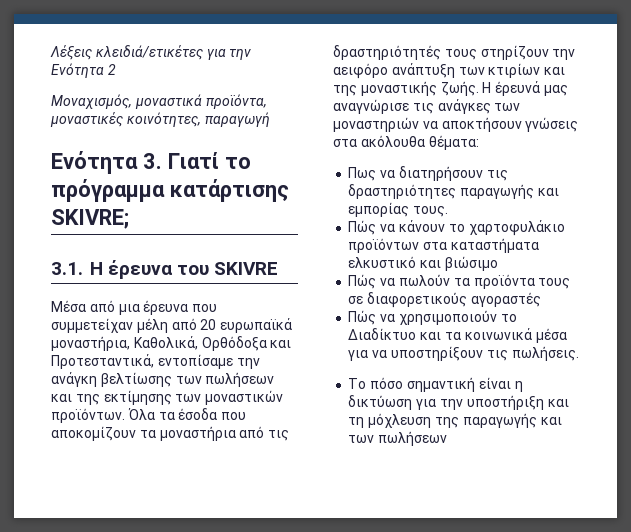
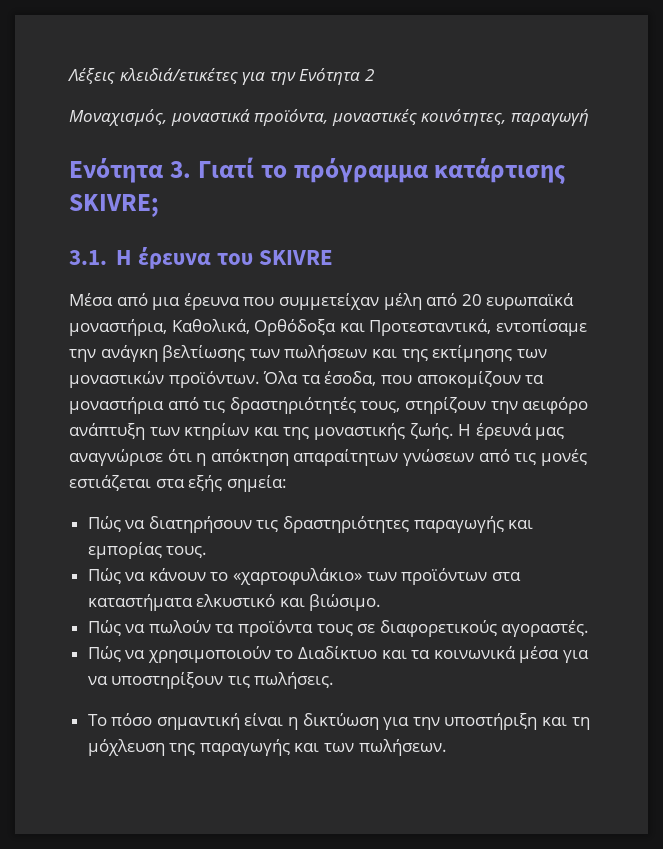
- Όλα τα έσοδα που αποκομίζουν τα μοναστήρια από τις δραστηριότητές τους στηρίζουν την αειφόρο ανάπτυξη των κτιρίων και της μοναστικής ζωής.
+ Όλα τα έσοδα, που αποκομίζουν τα μοναστήρια από τις δραστηριότητές τους, στηρίζουν την αειφόρο ανάπτυξη των κτηρίων και της μοναστικής ζωής.
- Η έρευνά μας αναγνώρισε τις ανάγκες των μοναστηριών να αποκτήσουν γνώσεις στα ακόλουθα θέματα:
- Πως να διατηρήσουν τις δραστηριότητες παραγωγής και εμπορίας τους.
+ Η έρευνά μας αναγνώρισε ότι η απόκτηση απαραίτητων γνώσεων από τις μονές εστιάζεται στα εξής σημεία:
+ Πώς να διατηρήσουν τις δραστηριότητες παραγωγής και εμπορίας τους.
- Πώς να κάνουν το χαρτοφυλάκιο προϊόντων στα καταστήματα ελκυστικό και βιώσιμο
+ Πώς να κάνουν το «χαρτοφυλάκιο» των προϊόντων στα καταστήματα ελκυστικό και βιώσιμο.
- Πώς να πωλούν τα προϊόντα τους σε διαφορετικούς αγοραστές
+ Πώς να πωλούν τα προϊόντα τους σε διαφορετικούς αγοραστές.
- Το πόσο σημαντική είναι η δικτύωση για την υποστήριξη και τη μόχλευση της παραγωγής και των πωλήσεων
+ Το πόσο σημαντική είναι η δικτύωση για την υποστήριξη και τη μόχλευση της παραγωγής και των πωλήσεων.

